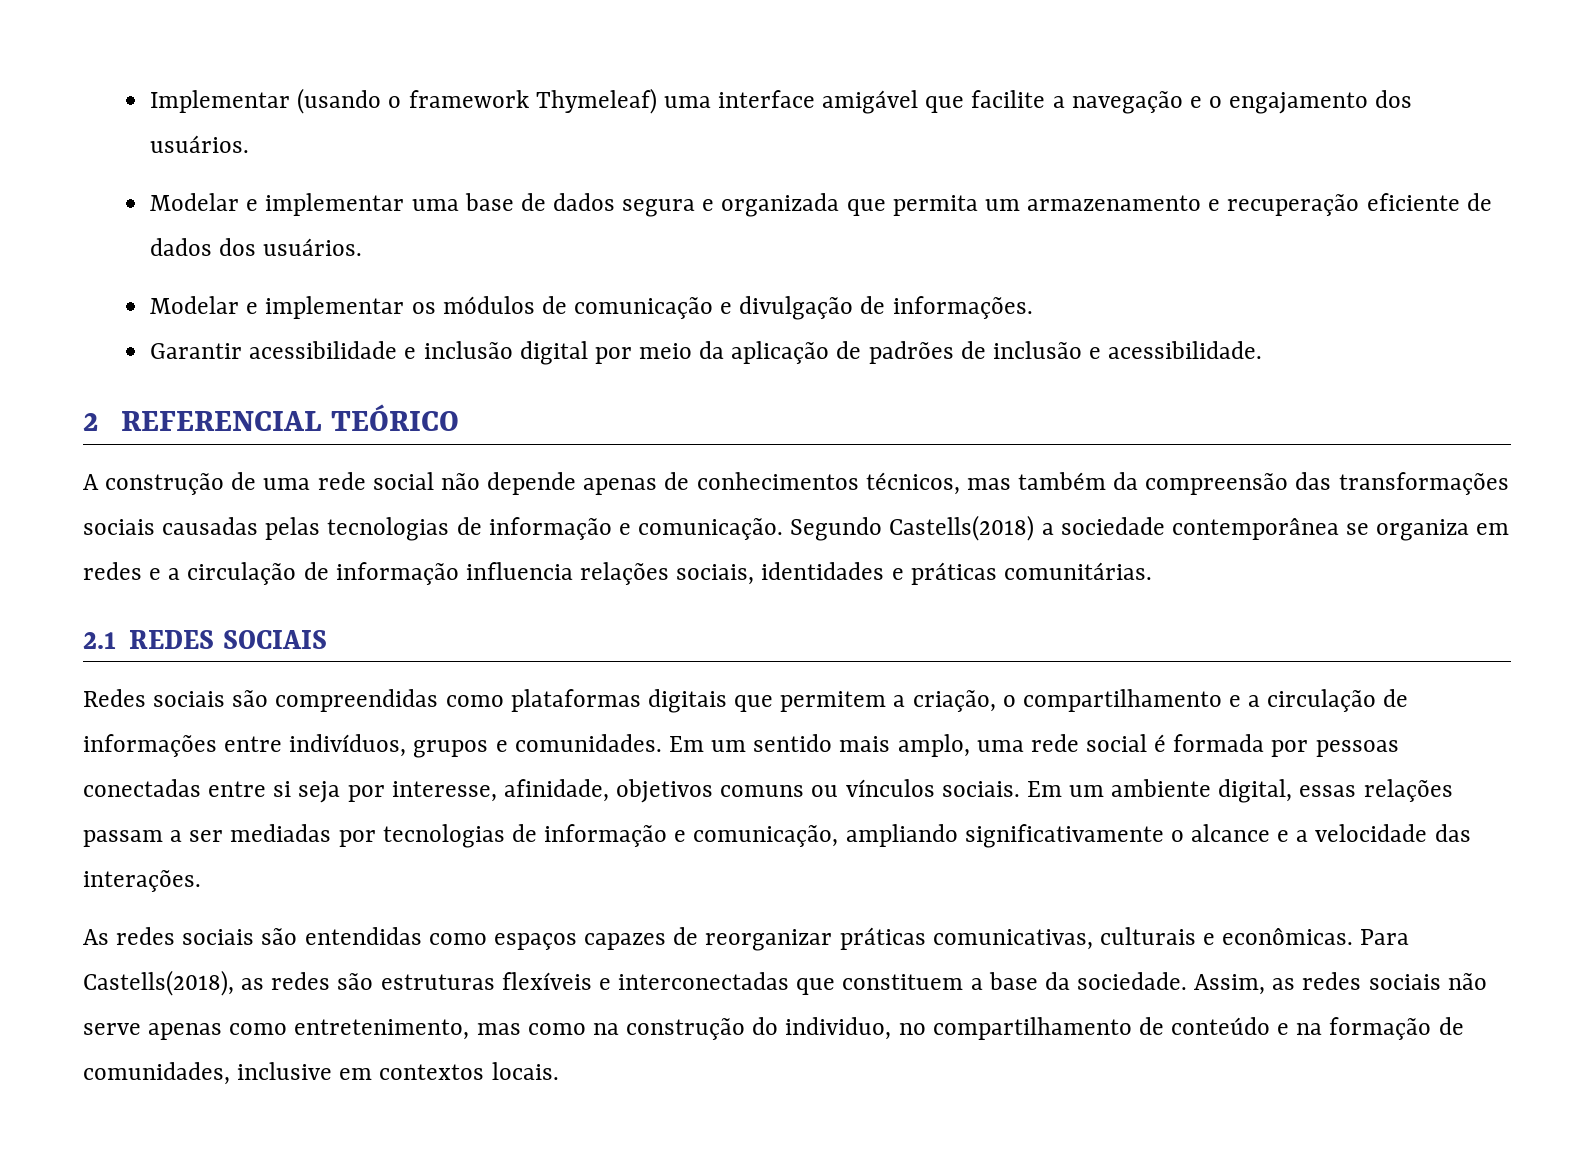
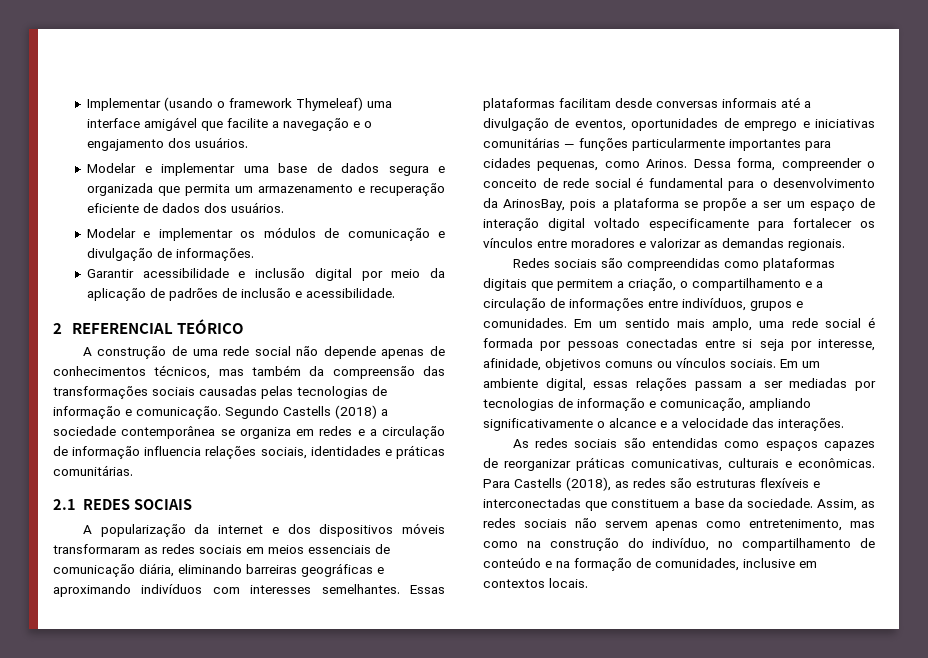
- Segundo Castells(2018) a sociedade contemporânea se organiza em redes e a circulação de informação influencia relações sociais, identidades e práticas comunitárias.
+ Segundo Castells (2018) a sociedade contemporânea se organiza em redes e a circulação de informação influencia relações sociais, identidades e práticas comunitárias.
+ A popularização da internet e dos dispositivos móveis transformaram as redes sociais em meios essenciais de comunicação diária, eliminando barreiras geográficas e aproximando indivíduos com interesses semelhantes. Essas plataformas facilitam desde conversas informais até a divulgação de eventos, oportunidades de emprego e iniciativas comunitárias — funções particularmente importantes para cidades pequenas, como Arinos. Dessa forma, compreender o conceito de rede social é fundamental para o desenvolvimento da ArinosBay, pois a plataforma se propõe a ser um espaço de interação digital voltado especificamente para fortalecer os vínculos entre moradores e valorizar as demandas regionais.
- Para Castells(2018), as redes são estruturas flexíveis e interconectadas que constituem a base da sociedade.
+ Para Castells (2018), as redes são estruturas flexíveis e interconectadas que constituem a base da sociedade.
- Assim, as redes sociais não serve apenas como entretenimento, mas como na construção do individuo, no compartilhamento de conteúdo e na formação de comunidades, inclusive em contextos locais.
+ Assim, as redes sociais não servem apenas como entretenimento, mas como na construção do indivíduo, no compartilhamento de conteúdo e na formação de comunidades, inclusive em contextos locais.

